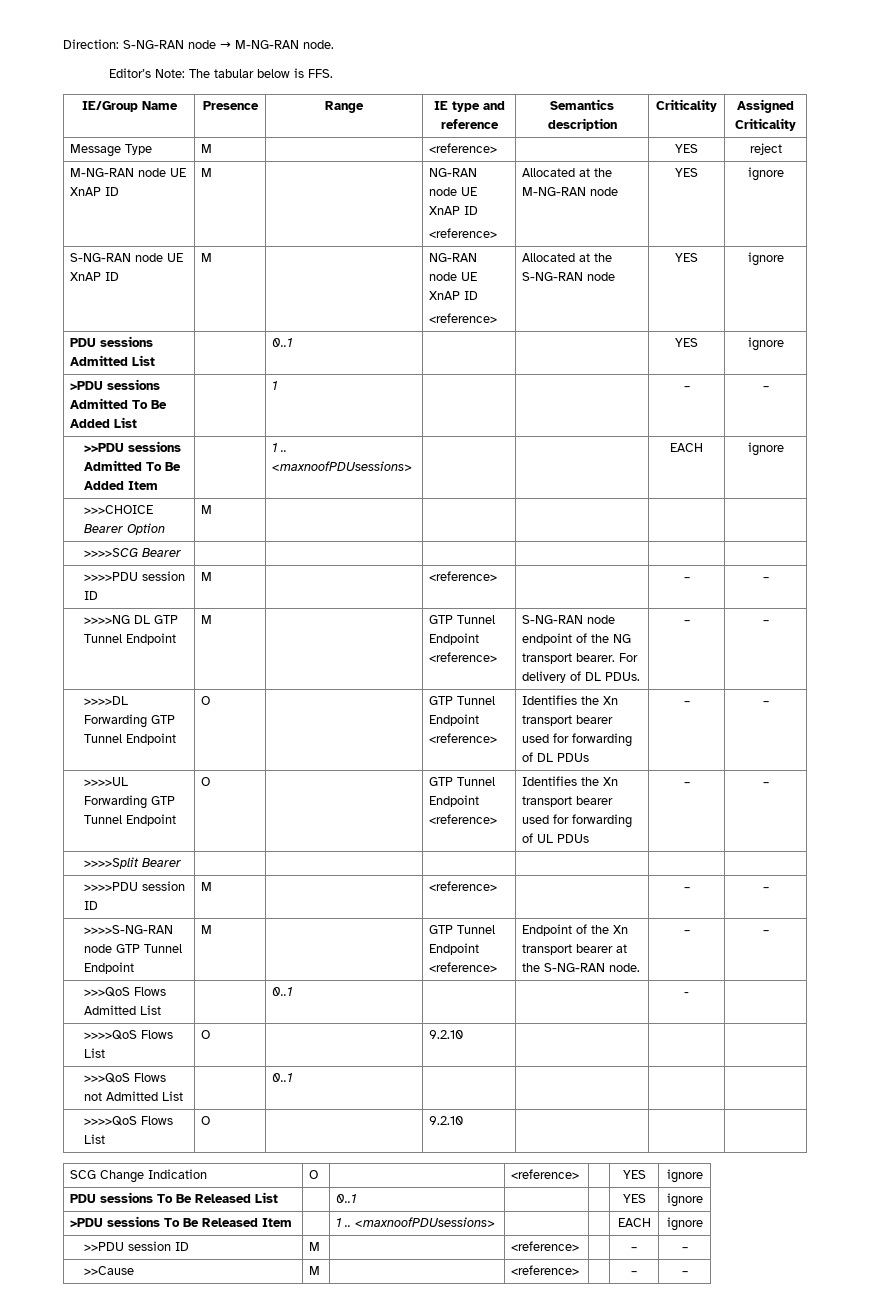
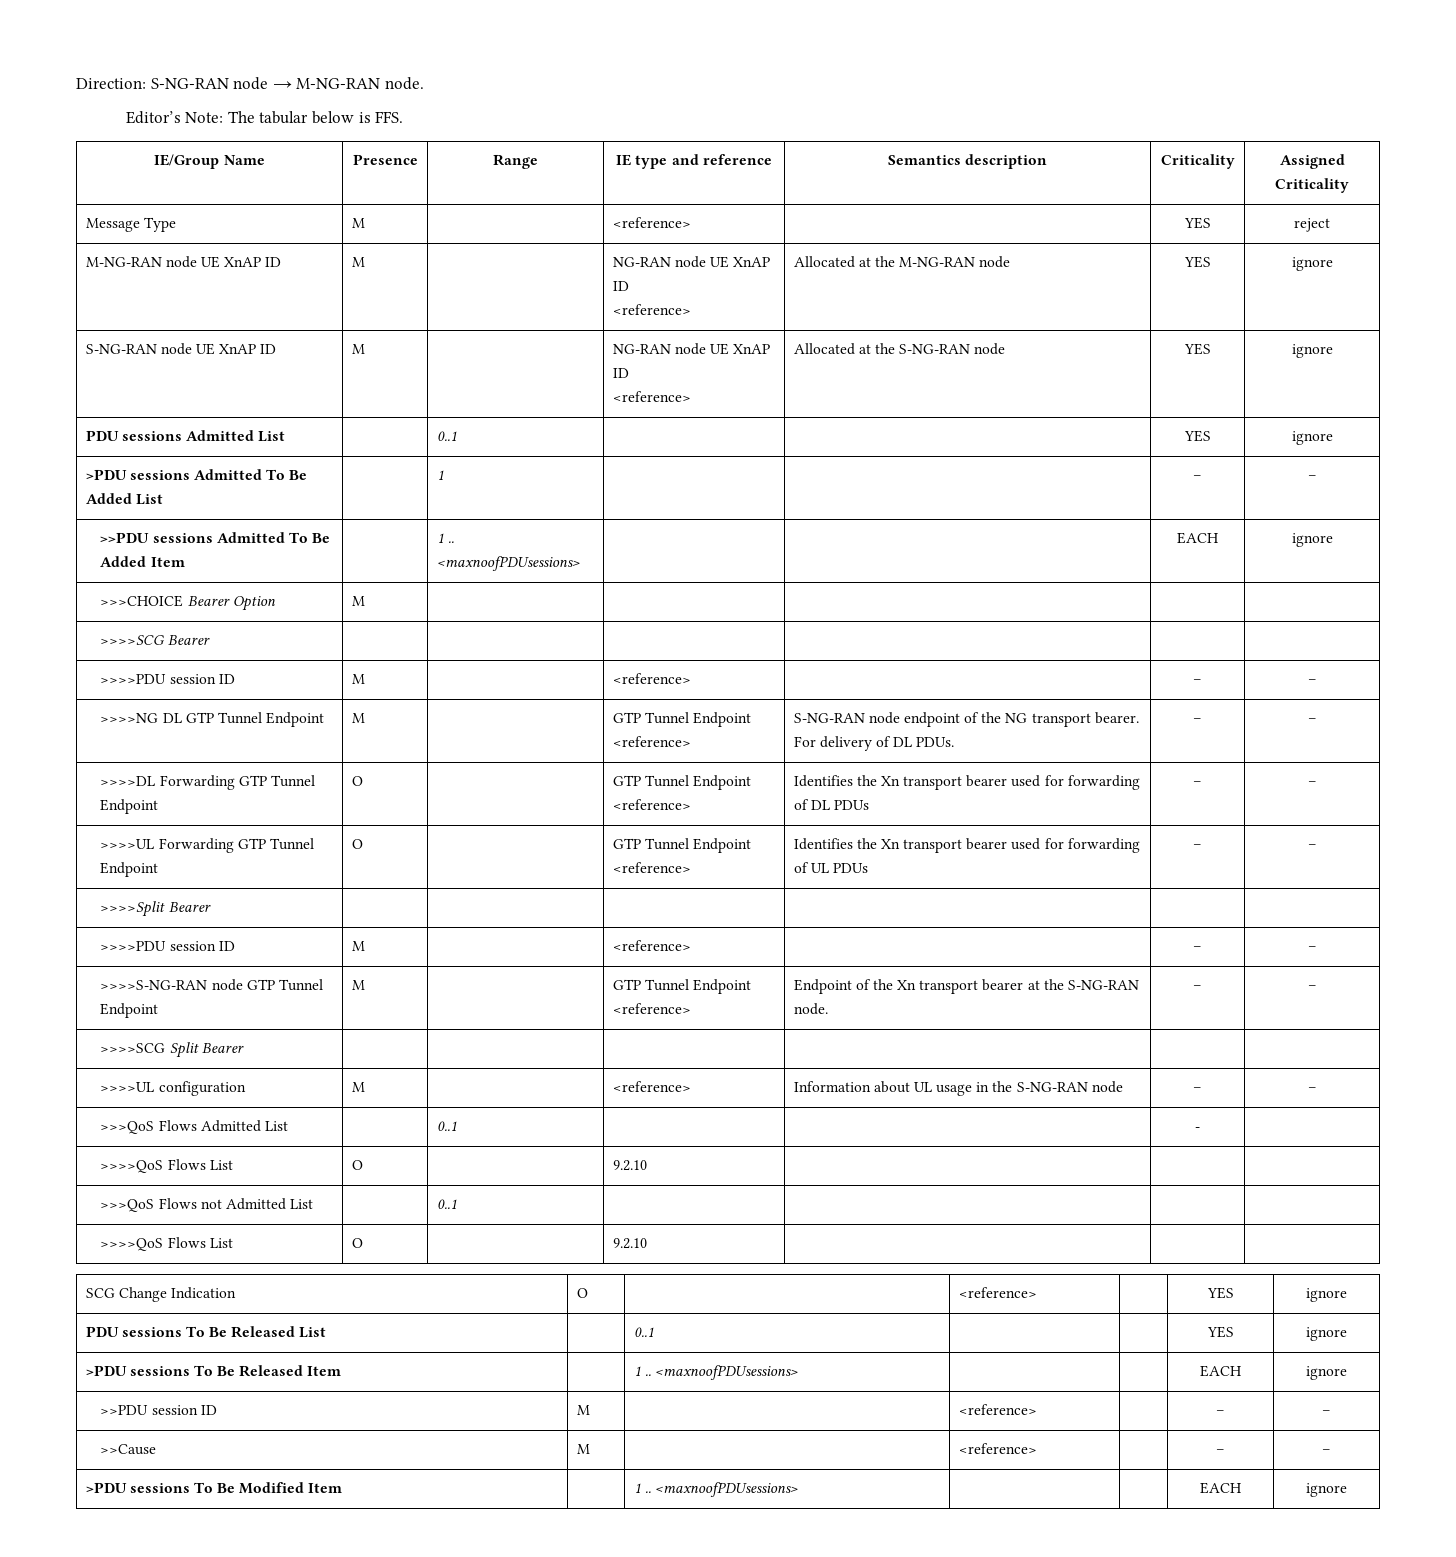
+ >>>>SCG Split Bearer | | | | | |
+ >>>>UL configuration | M | | <reference> | Information about UL usage in the S-NG-RAN node | – | –
+ >PDU sessions To Be Modified Item | | 1 .. <maxnoofPDUsessions> | | | EACH | ignore

